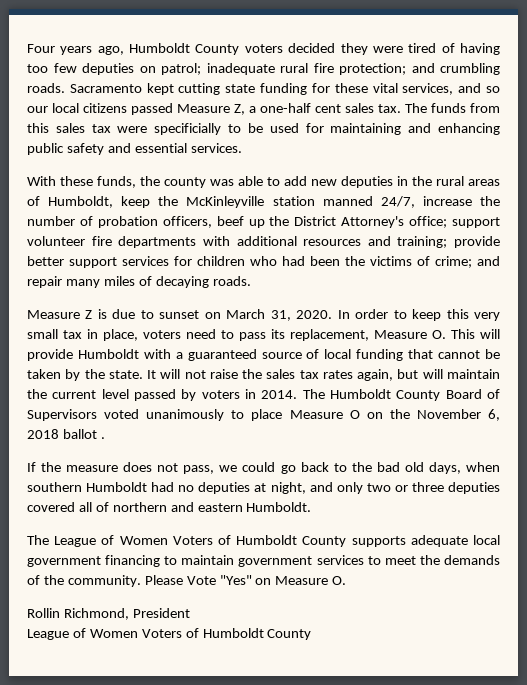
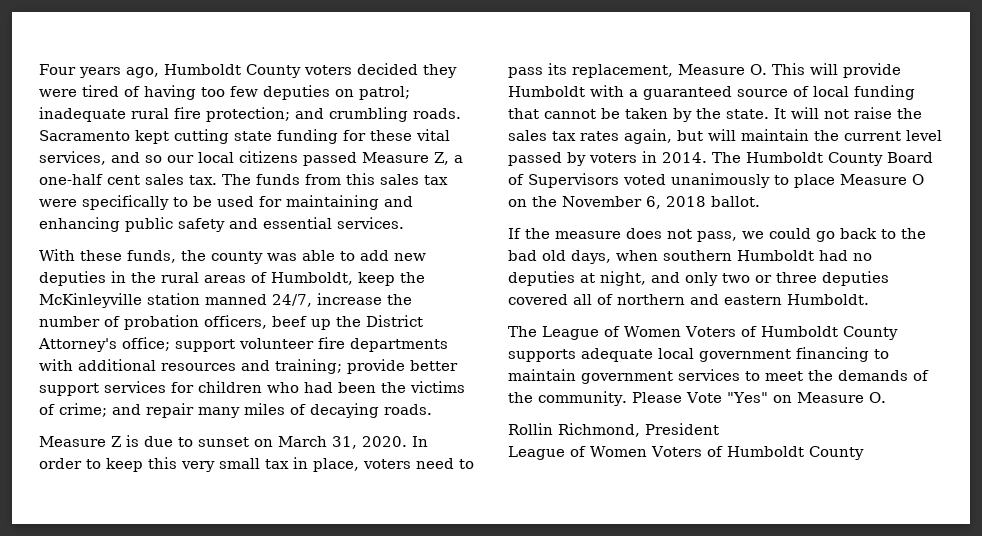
- The funds from this sales tax were specificially to be used for maintaining and enhancing public safety and essential services.
+ The funds from this sales tax were specifically to be used for maintaining and enhancing public safety and essential services.
- The Humboldt County Board of Supervisors voted unanimously to place Measure O on the November 6, 2018 ballot .
+ The Humboldt County Board of Supervisors voted unanimously to place Measure O on the November 6, 2018 ballot.

